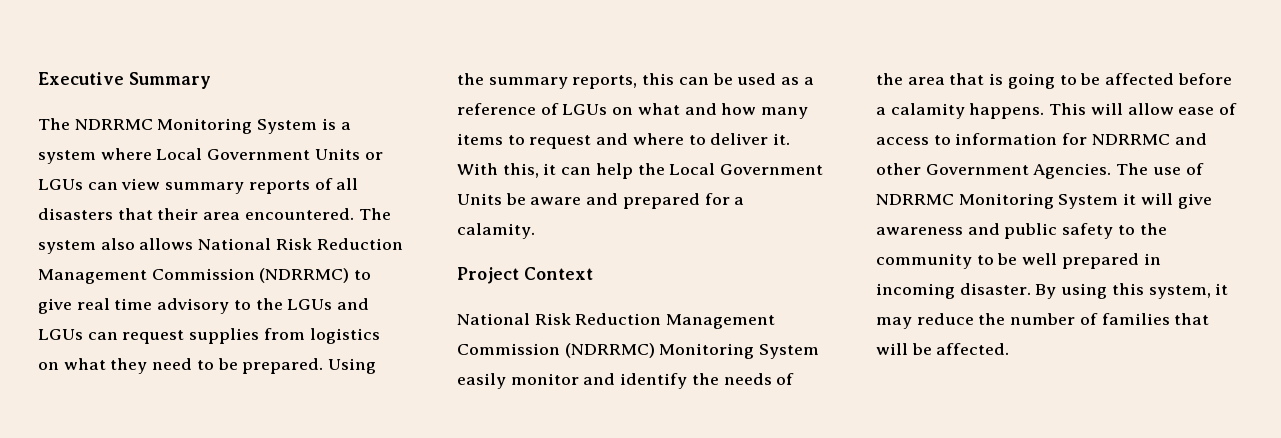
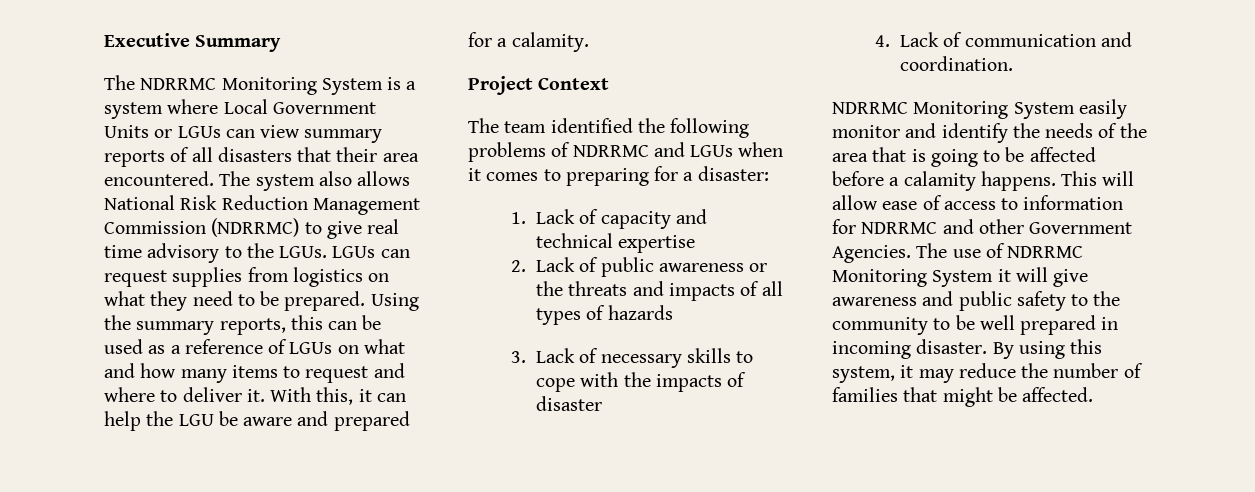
- The system also allows National Risk Reduction Management Commission (NDRRMC) to give real time advisory to the LGUs and LGUs can request supplies from logistics on what they need to be prepared.
+ The system also allows National Risk Reduction Management Commission (NDRRMC) to give real time advisory to the LGUs. LGUs can request supplies from logistics on what they need to be prepared.
- With this, it can help the Local Government Units be aware and prepared for a calamity.
+ With this, it can help the LGU be aware and prepared for a calamity.
- National Risk Reduction Management Commission (NDRRMC) Monitoring System easily monitor and identify the needs of the area that is going to be affected before a calamity happens.
+ The team identified the following problems of NDRRMC and LGUs when it comes to preparing for a disaster:
+ 1. Lack of capacity and technical expertise
+ 2. Lack of public awareness or the threats and impacts of all types of hazards
+ 3. Lack of necessary skills to cope with the impacts of disaster
+ 4. Lack of communication and coordination.
+ NDRRMC Monitoring System easily monitor and identify the needs of the area that is going to be affected before a calamity happens.
- By using this system, it may reduce the number of families that will be affected.
+ By using this system, it may reduce the number of families that might be affected.

